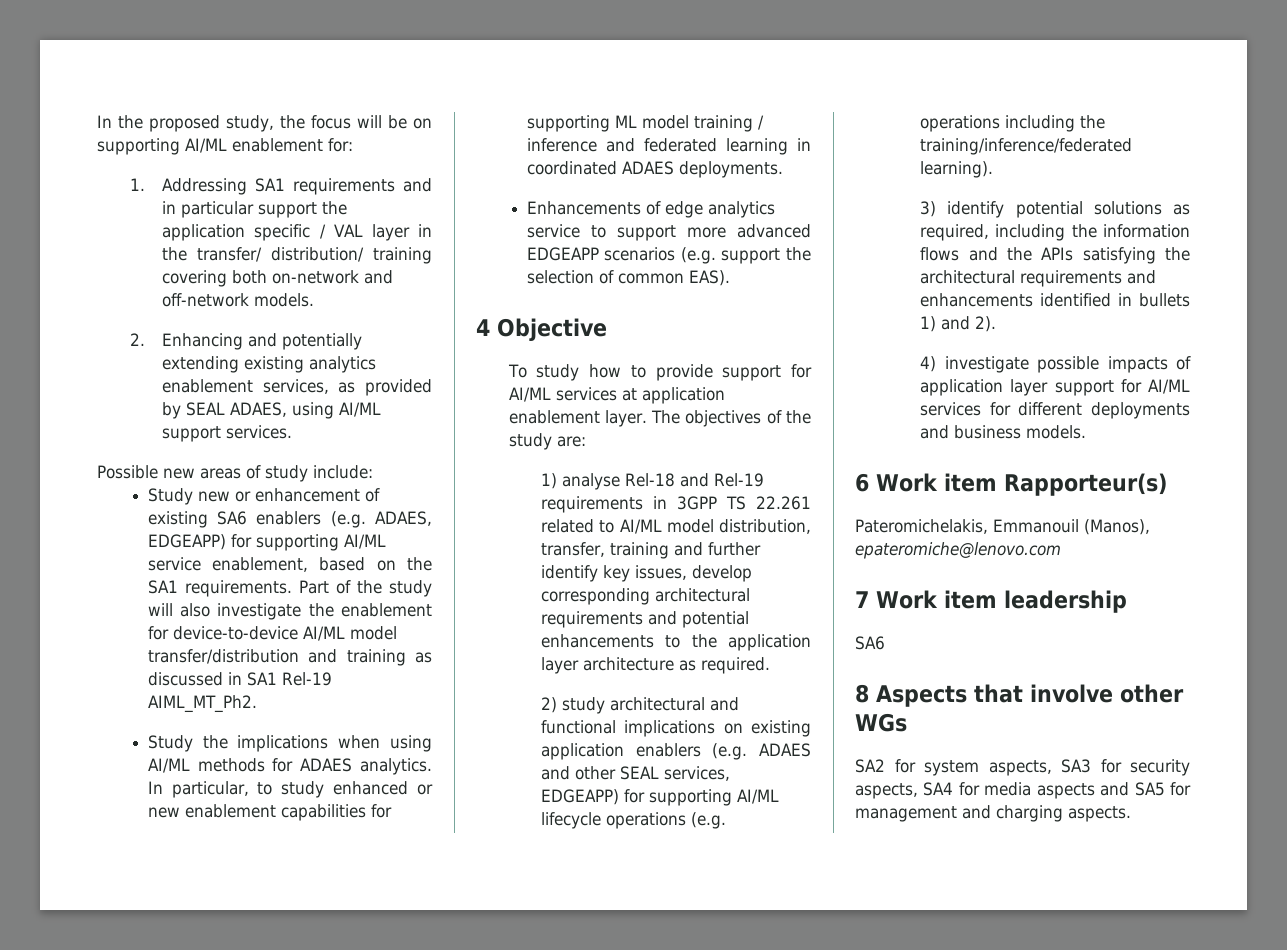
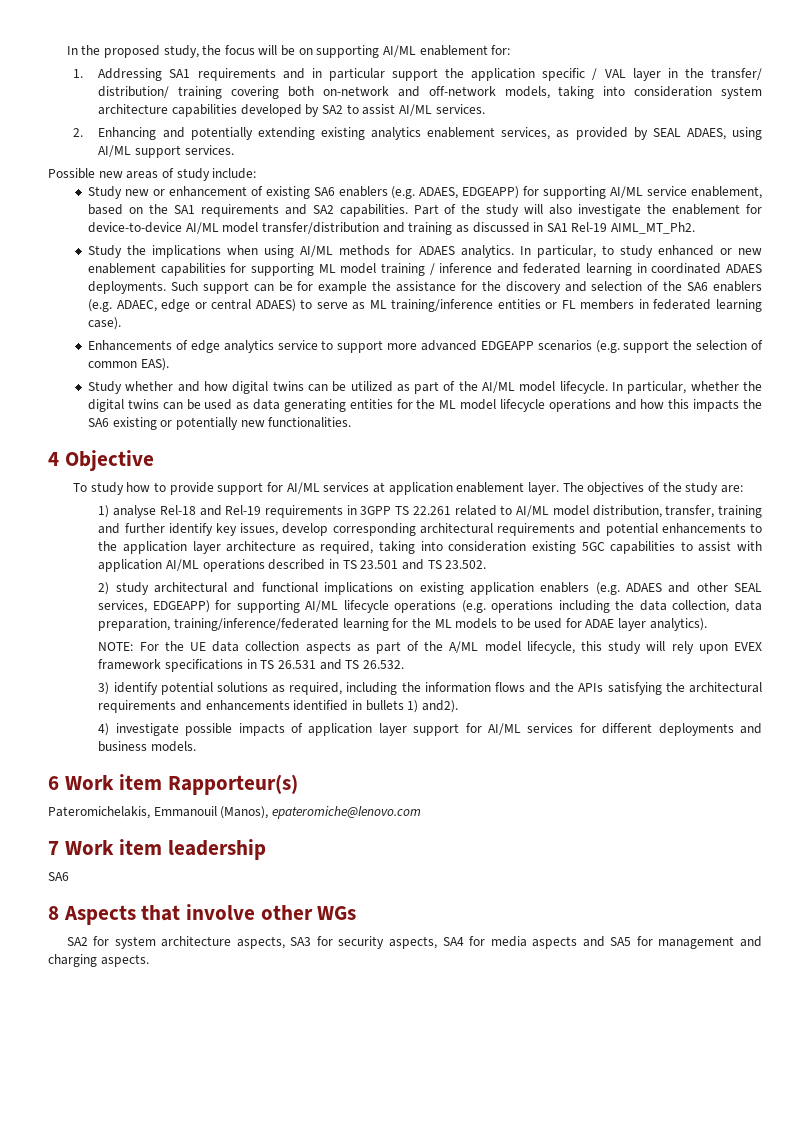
- 1. Addressing SA1 requirements and in particular support the application specific / VAL layer in the transfer/ distribution/ training covering both on-network and off-network models.
+ 1. Addressing SA1 requirements and in particular support the application specific / VAL layer in the transfer/ distribution/ training covering both on-network and off-network models, taking into consideration system architecture capabilities developed by SA2 to assist AI/ML services.
- Study new or enhancement of existing SA6 enablers (e.g. ADAES, EDGEAPP) for supporting AI/ML service enablement, based on the SA1 requirements.
+ Study new or enhancement of existing SA6 enablers (e.g. ADAES, EDGEAPP) for supporting AI/ML service enablement, based on the SA1 requirements and SA2 capabilities.
+ Such support can be for example the assistance for the discovery and selection of the SA6 enablers (e.g. ADAEC, edge or central ADAES) to serve as ML training/inference entities or FL members in federated learning case).
+ Study whether and how digital twins can be utilized as part of the AI/ML model lifecycle. In particular, whether the digital twins can be used as data generating entities for the ML model lifecycle operations and how this impacts the SA6 existing or potentially new functionalities.
- 1) analyse Rel-18 and Rel-19 requirements in 3GPP TS 22.261 related to AI/ML model distribution, transfer, training and further identify key issues, develop corresponding architectural requirements and potential enhancements to the application layer architecture as required.
+ 1) analyse Rel-18 and Rel-19 requirements in 3GPP TS 22.261 related to AI/ML model distribution, transfer, training and further identify key issues, develop corresponding architectural requirements and potential enhancements to the application layer architecture as required, taking into consideration existing 5GC capabilities to assist with application AI/ML operations described in TS 23.501 and TS 23.502.
- 2) study architectural and functional implications on existing application enablers (e.g. ADAES and other SEAL services, EDGEAPP) for supporting AI/ML lifecycle operations (e.g. operations including the training/inference/federated learning).
+ 2) study architectural and functional implications on existing application enablers (e.g. ADAES and other SEAL services, EDGEAPP) for supporting AI/ML lifecycle operations (e.g. operations including the data collection, data preparation, training/inference/federated learning for the ML models to be used for ADAE layer analytics).
+ NOTE: For the UE data collection aspects as part of the A/ML model lifecycle, this study will rely upon EVEX framework specifications in TS 26.531 and TS 26.532.
- 3) identify potential solutions as required, including the information flows and the APIs satisfying the architectural requirements and enhancements identified in bullets 1) and 2).
+ 3) identify potential solutions as required, including the information flows and the APIs satisfying the architectural requirements and enhancements identified in bullets 1) and2).
- SA2 for system aspects, SA3 for security aspects, SA4 for media aspects and SA5 for management and charging aspects.
+ SA2 for system architecture aspects, SA3 for security aspects, SA4 for media aspects and SA5 for management and charging aspects.

